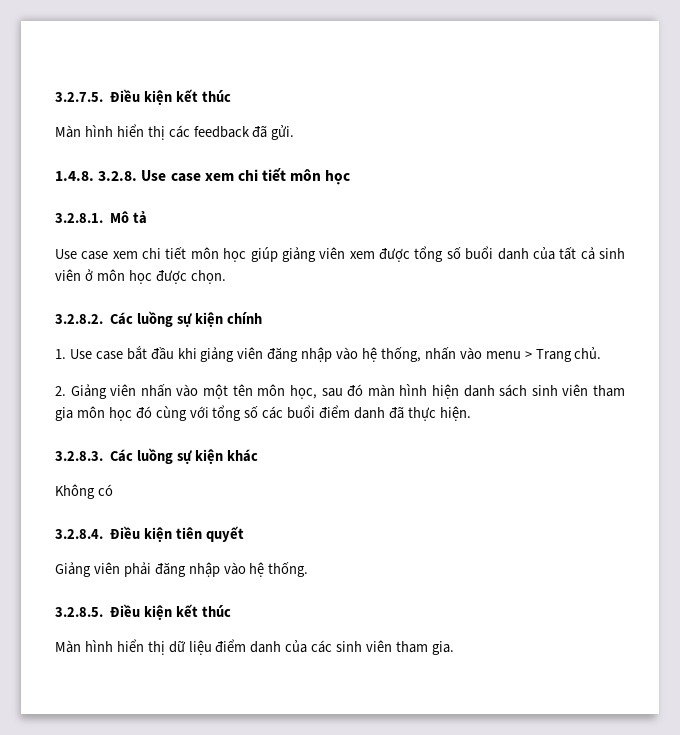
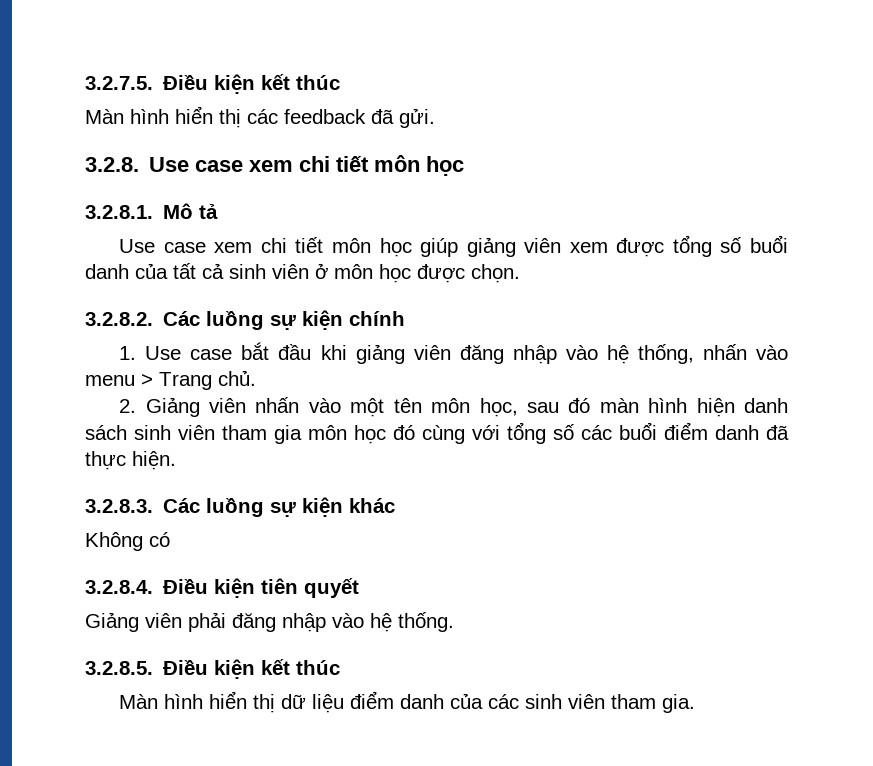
- 1.4.8. 3.2.8. Use case xem chi tiết môn học
+ 3.2.8. Use case xem chi tiết môn học

